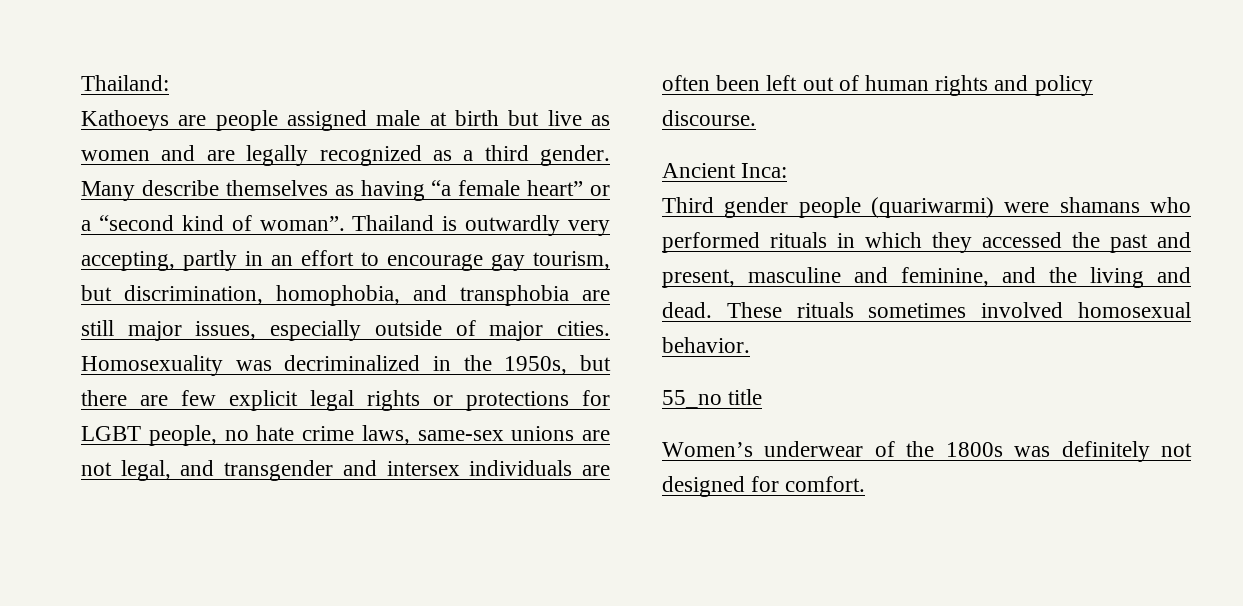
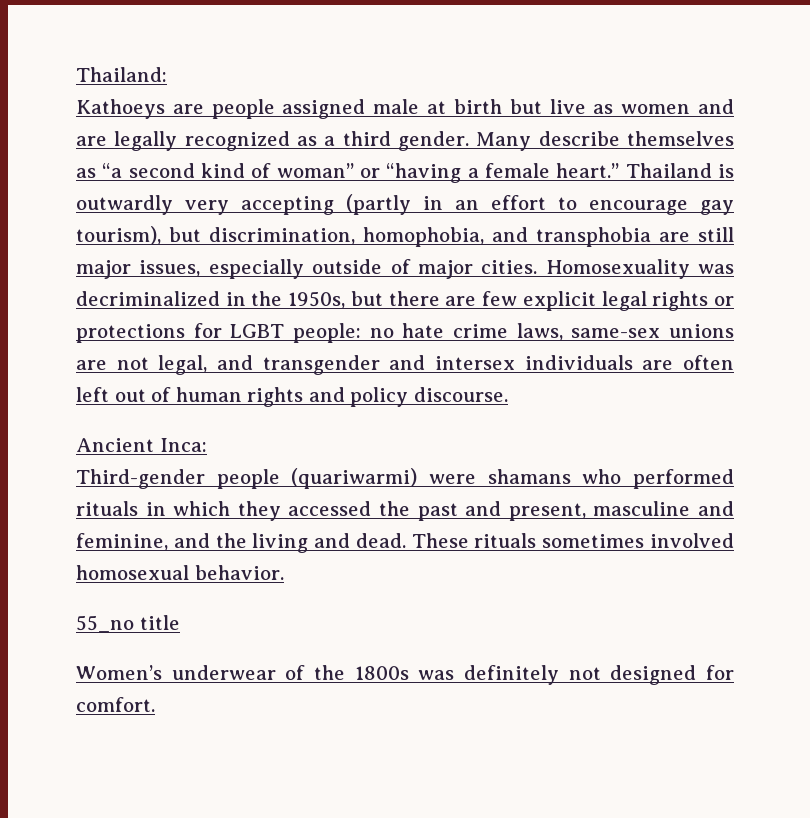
- Many describe themselves as having “a female heart” or a “second kind of woman”.
+ Many describe themselves as “a second kind of woman” or “having a female heart.”
- Thailand is outwardly very accepting, partly in an effort to encourage gay tourism, but discrimination, homophobia, and transphobia are still major issues, especially outside of major cities.
+ Thailand is outwardly very accepting (partly in an effort to encourage gay tourism), but discrimination, homophobia, and transphobia are still major issues, especially outside of major cities.
- Homosexuality was decriminalized in the 1950s, but there are few explicit legal rights or protections for LGBT people, no hate crime laws, same-sex unions are not legal, and transgender and intersex individuals are often been left out of human rights and policy discourse.
+ Homosexuality was decriminalized in the 1950s, but there are few explicit legal rights or protections for LGBT people: no hate crime laws, same-sex unions are not legal, and transgender and intersex individuals are often left out of human rights and policy discourse.
- Third gender people (quariwarmi) were shamans who performed rituals in which they accessed the past and present, masculine and feminine, and the living and dead.
+ Third-gender people (quariwarmi) were shamans who performed rituals in which they accessed the past and present, masculine and feminine, and the living and dead.

